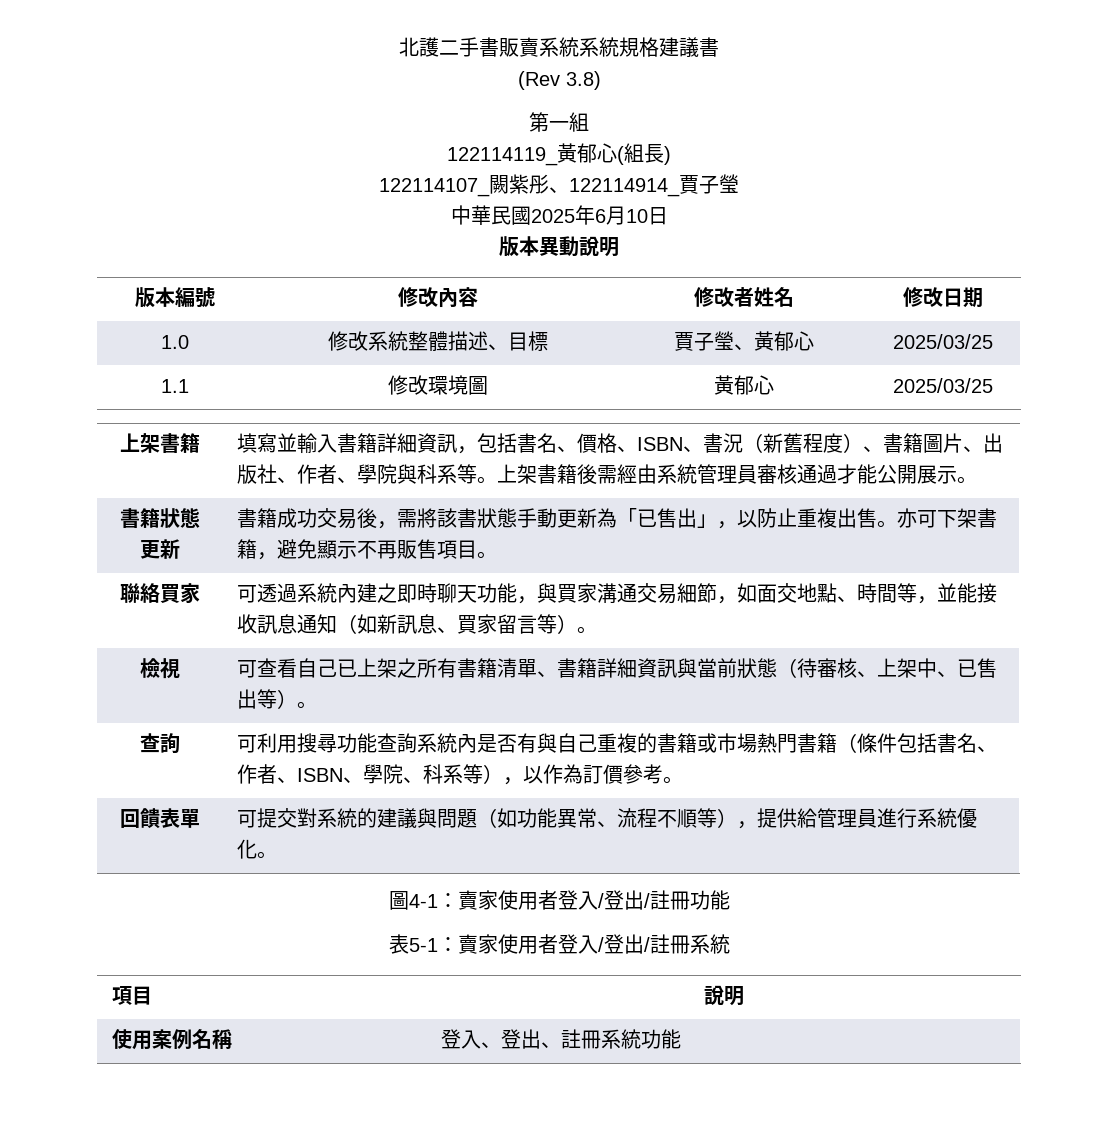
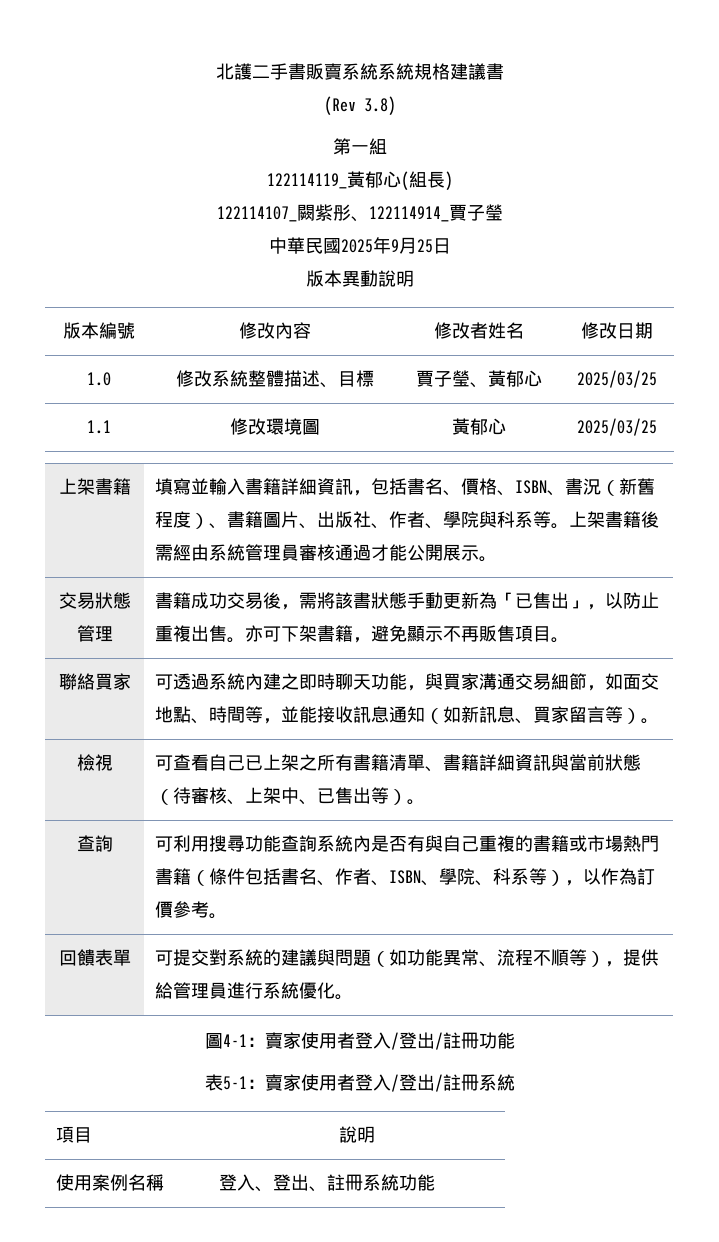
- 中華民國2025年6月10日
+ 中華民國2025年9月25日
- 書籍狀態更新 | 書籍成功交易後，需將該書狀態手動更新為「已售出」，以防止重複出售。亦可下架書籍，避免顯示不再販售項目。
+ 交易狀態管理 | 書籍成功交易後，需將該書狀態手動更新為「已售出」，以防止重複出售。亦可下架書籍，避免顯示不再販售項目。

